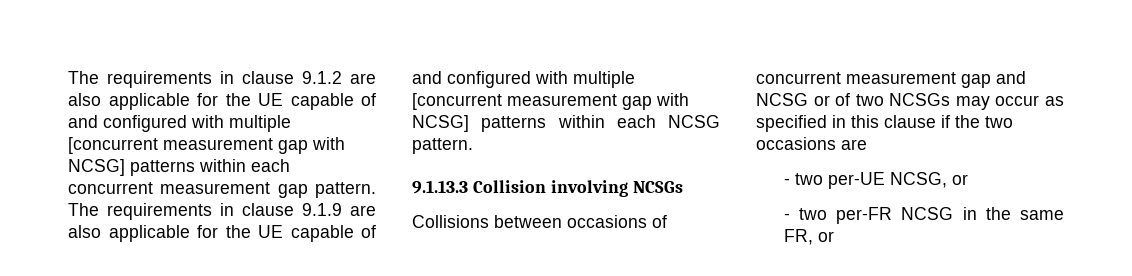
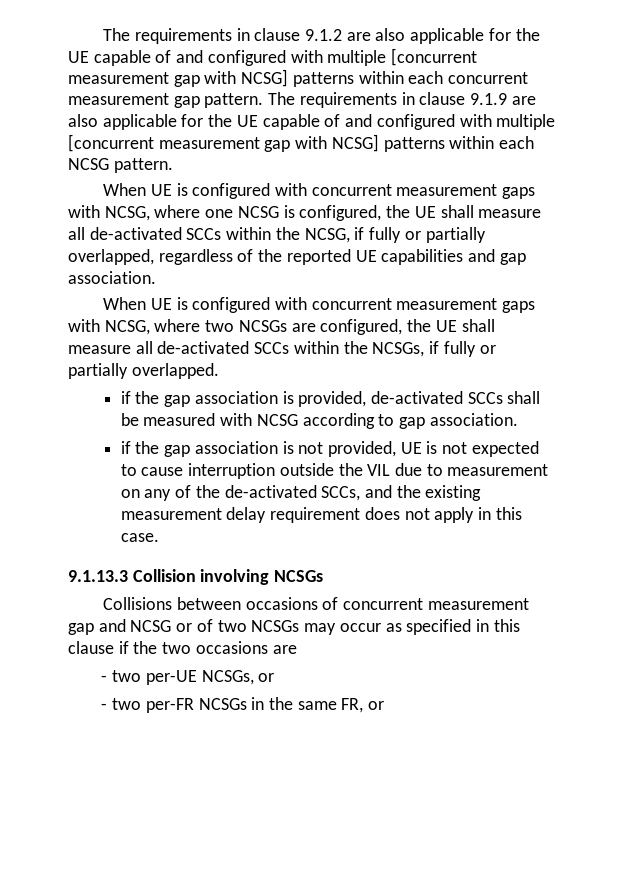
+ When UE is configured with concurrent measurement gaps with NCSG, where one NCSG is configured, the UE shall measure all de-activated SCCs within the NCSG, if fully or partially overlapped, regardless of the reported UE capabilities and gap association.
+ When UE is configured with concurrent measurement gaps with NCSG, where two NCSGs are configured, the UE shall measure all de-activated SCCs within the NCSGs, if fully or partially overlapped.
+ if the gap association is provided, de-activated SCCs shall be measured with NCSG according to gap association.
+ if the gap association is not provided, UE is not expected to cause interruption outside the VIL due to measurement on any of the de-activated SCCs, and the existing measurement delay requirement does not apply in this case.
- - two per-UE NCSG, or
+ - two per-UE NCSGs, or
- - two per-FR NCSG in the same FR, or
+ - two per-FR NCSGs in the same FR, or

